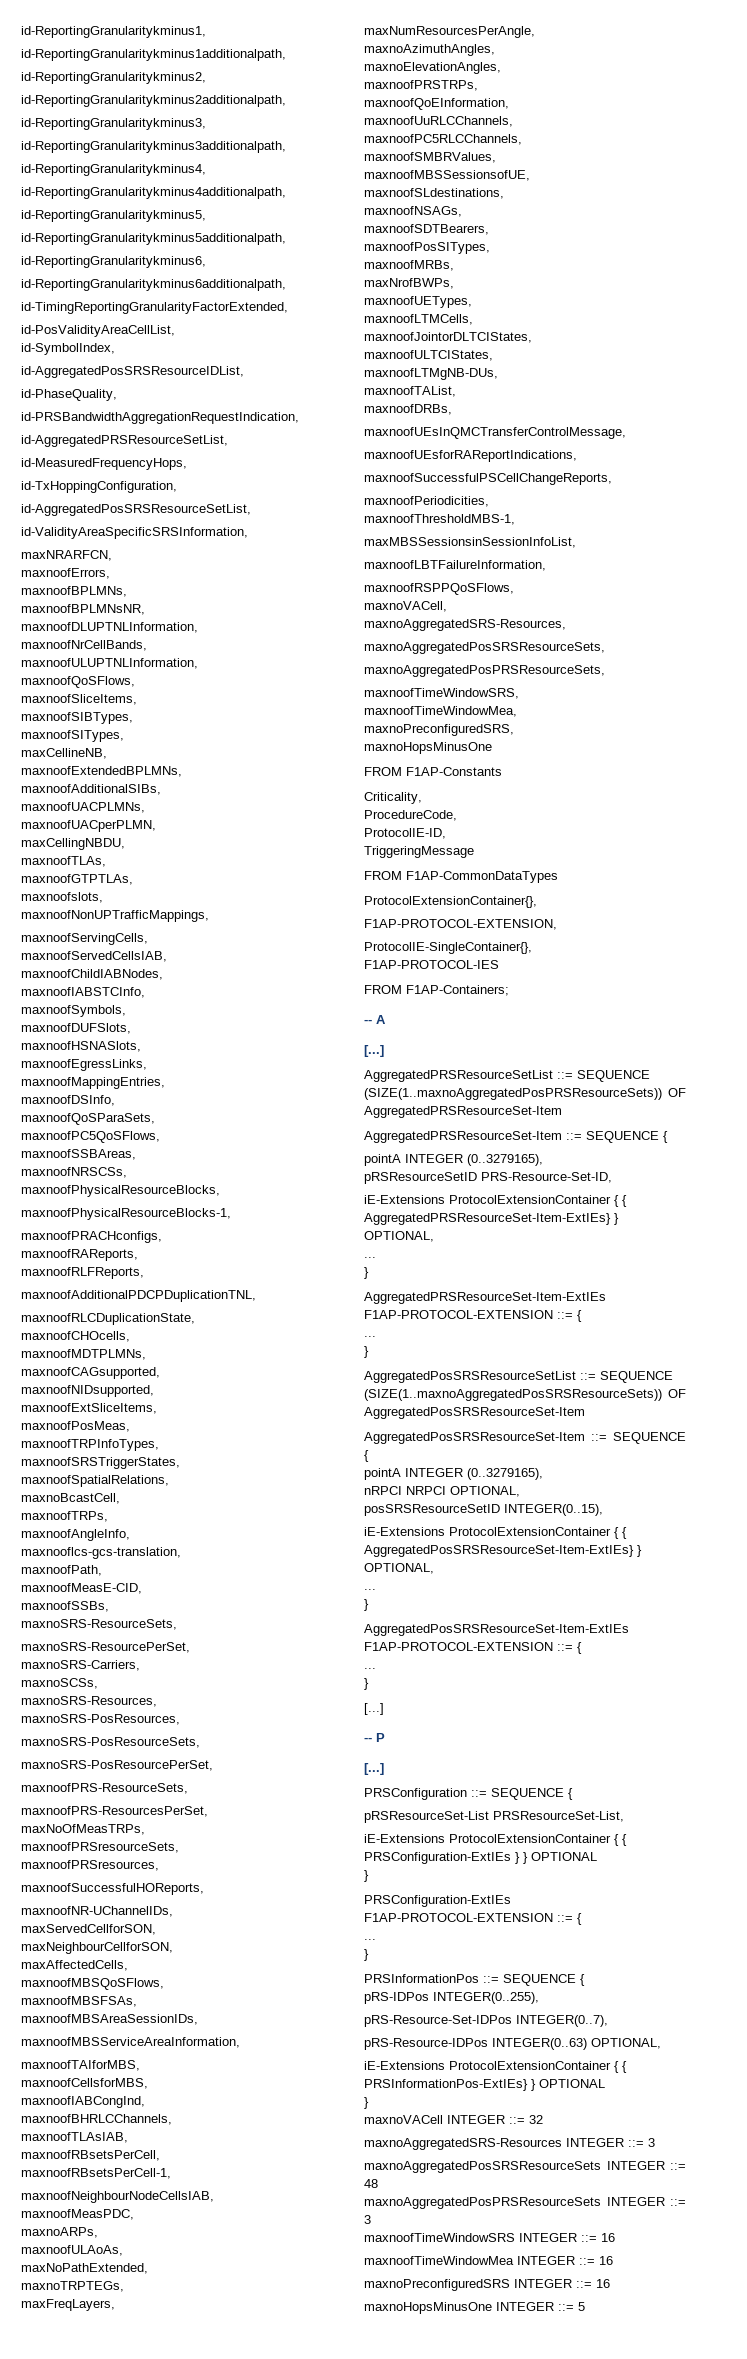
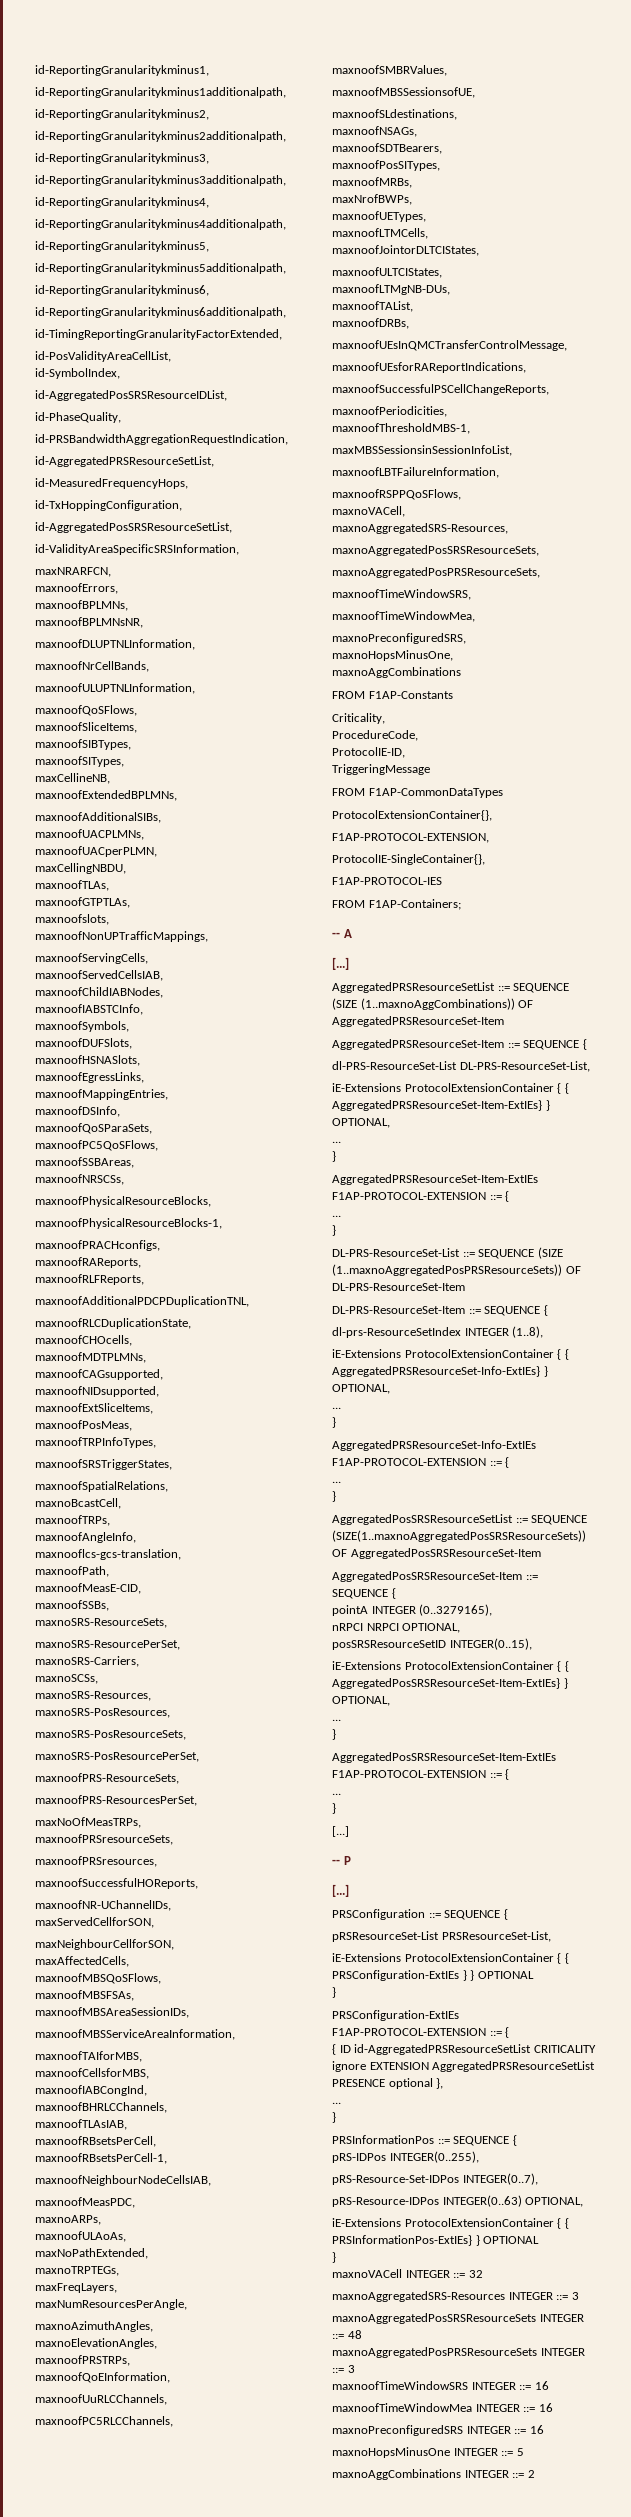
  maxnoPreconfiguredSRS,
- maxnoHopsMinusOne
+ maxnoHopsMinusOne,
+ maxnoAggCombinations
- AggregatedPRSResourceSetList ::= SEQUENCE (SIZE(1..maxnoAggregatedPosPRSResourceSets)) OF AggregatedPRSResourceSet-Item
+ AggregatedPRSResourceSetList ::= SEQUENCE (SIZE (1..maxnoAggCombinations)) OF AggregatedPRSResourceSet-Item
  AggregatedPRSResourceSet-Item ::= SEQUENCE {
- pointA INTEGER (0..3279165),
- pRSResourceSetID PRS-Resource-Set-ID,
+ dl-PRS-ResourceSet-List DL-PRS-ResourceSet-List,
+ DL-PRS-ResourceSet-List ::= SEQUENCE (SIZE (1..maxnoAggregatedPosPRSResourceSets)) OF DL-PRS-ResourceSet-Item
+ DL-PRS-ResourceSet-Item ::= SEQUENCE {
+ dl-prs-ResourceSetIndex INTEGER (1..8),
+ iE-Extensions ProtocolExtensionContainer { { AggregatedPRSResourceSet-Info-ExtIEs} } OPTIONAL,
+ ...
+ }
+ AggregatedPRSResourceSet-Info-ExtIEs F1AP-PROTOCOL-EXTENSION ::= {
+ ...
+ }
+ { ID id-AggregatedPRSResourceSetList CRITICALITY ignore EXTENSION AggregatedPRSResourceSetList PRESENCE optional },
+ maxnoAggCombinations INTEGER ::= 2

